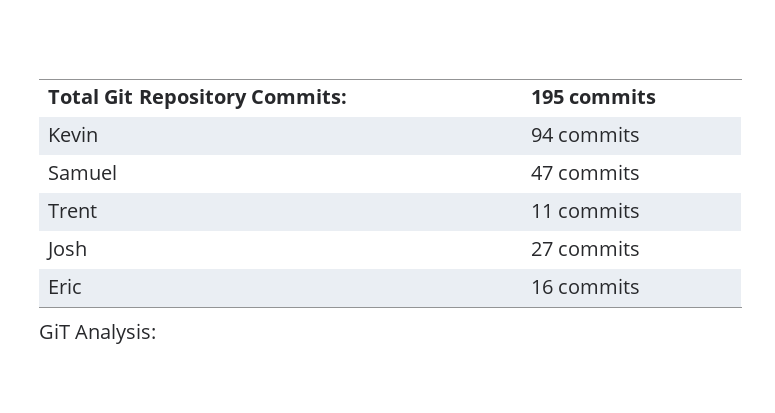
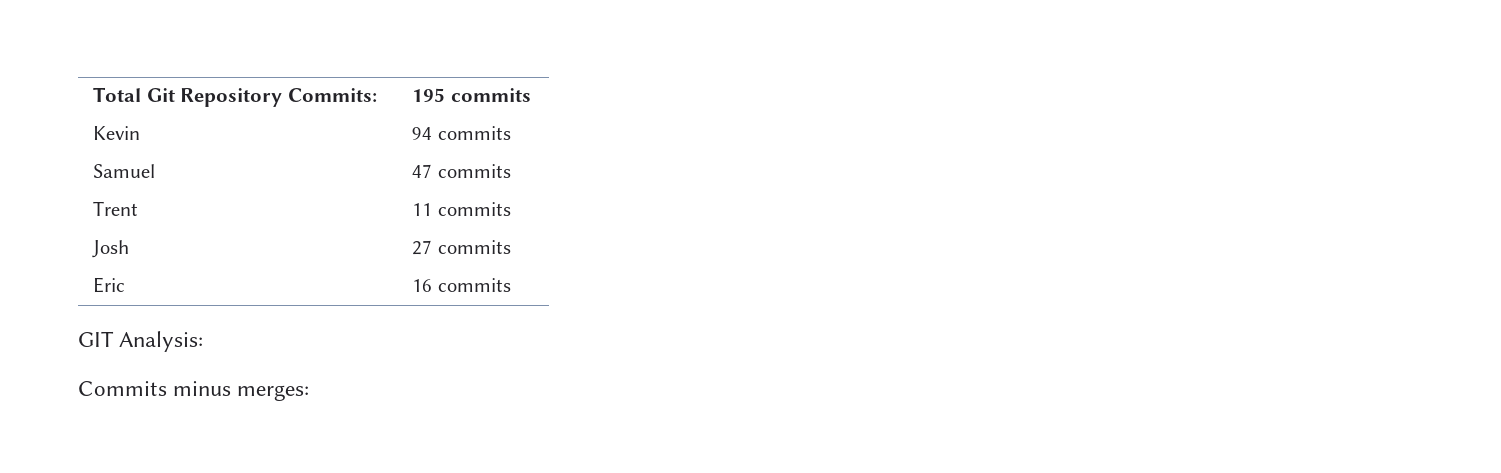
- GiT Analysis:
+ GIT Analysis:
+ Commits minus merges:

